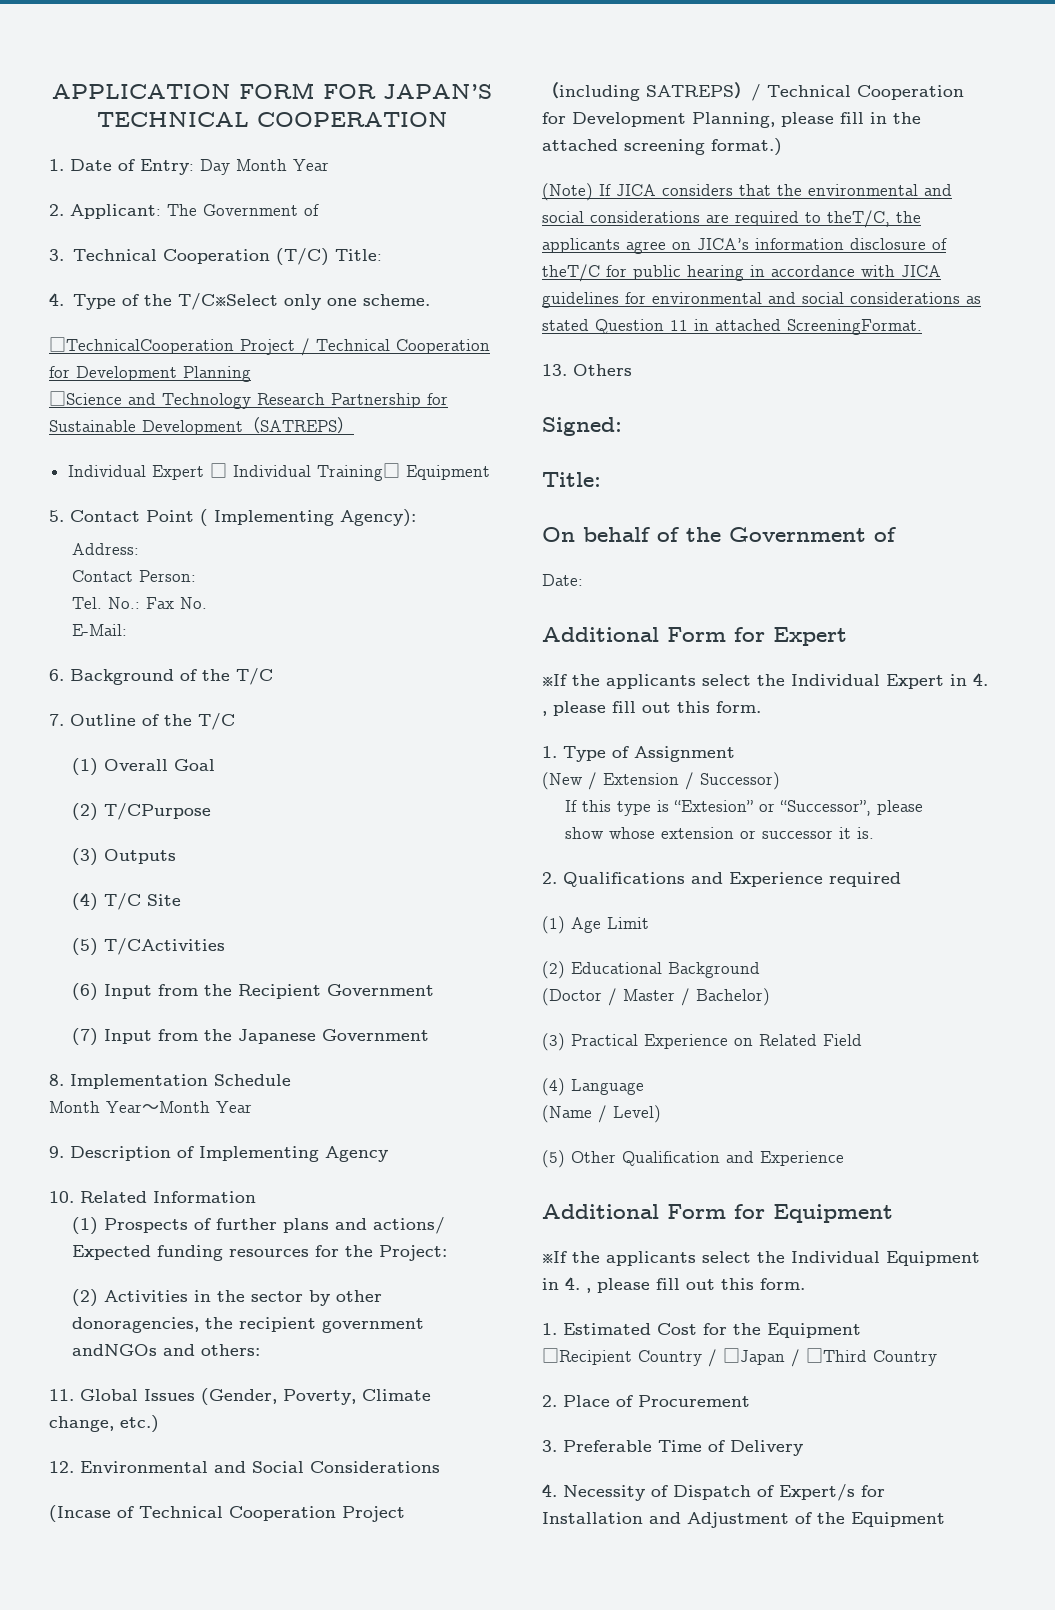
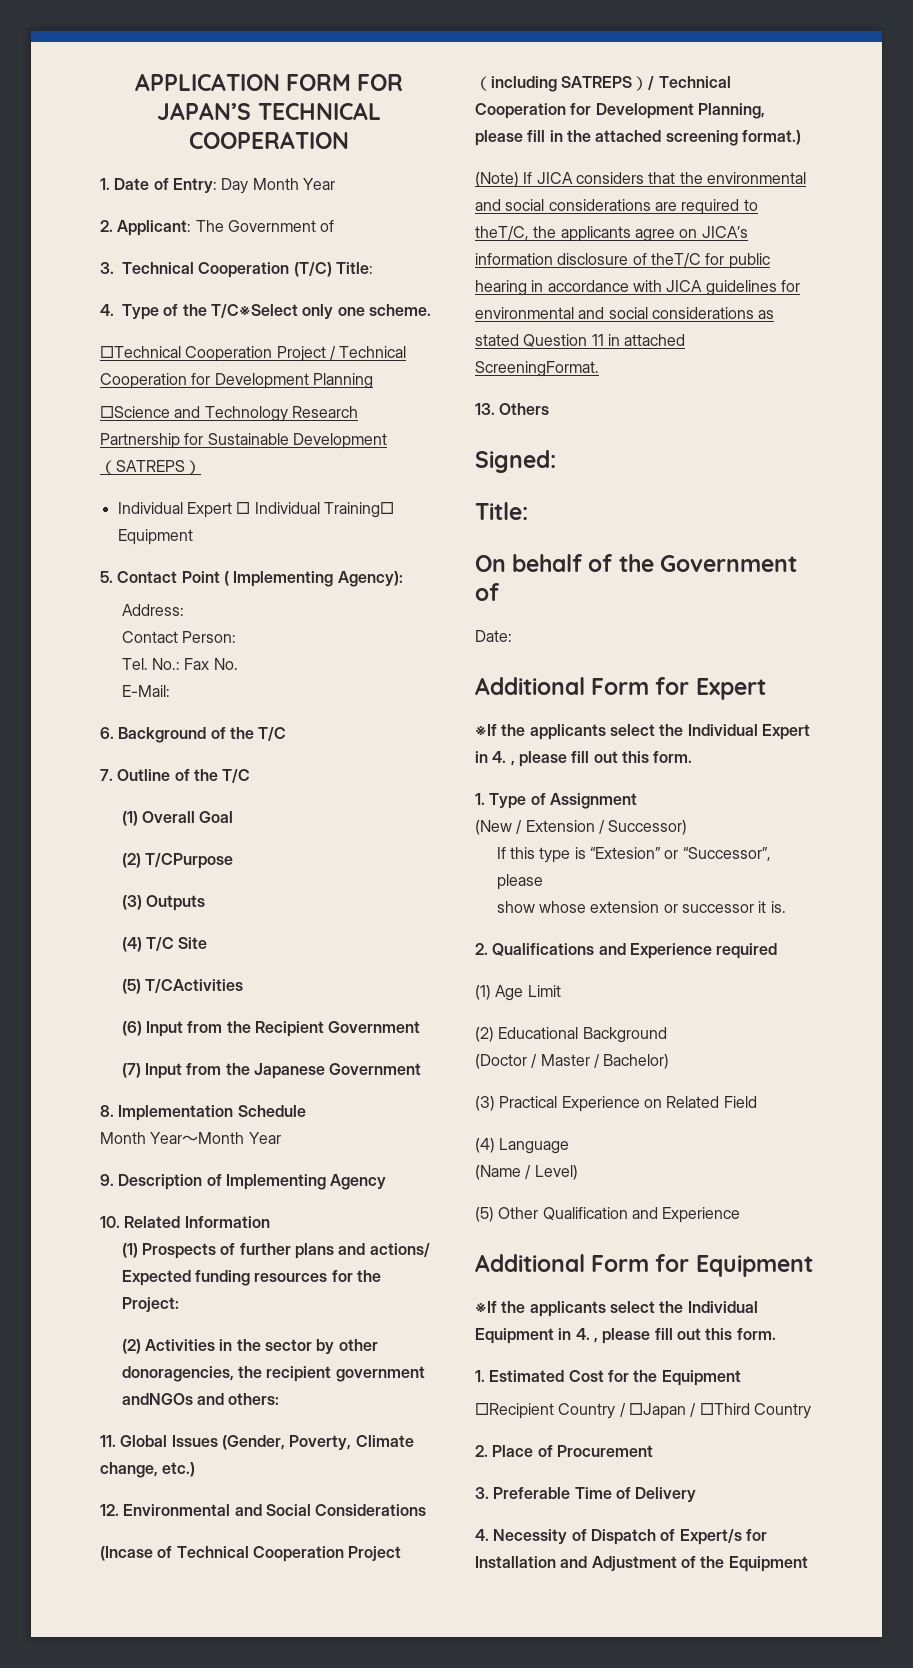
- □TechnicalCooperation Project / Technical Cooperation for Development Planning
+ □Technical Cooperation Project / Technical Cooperation for Development Planning

